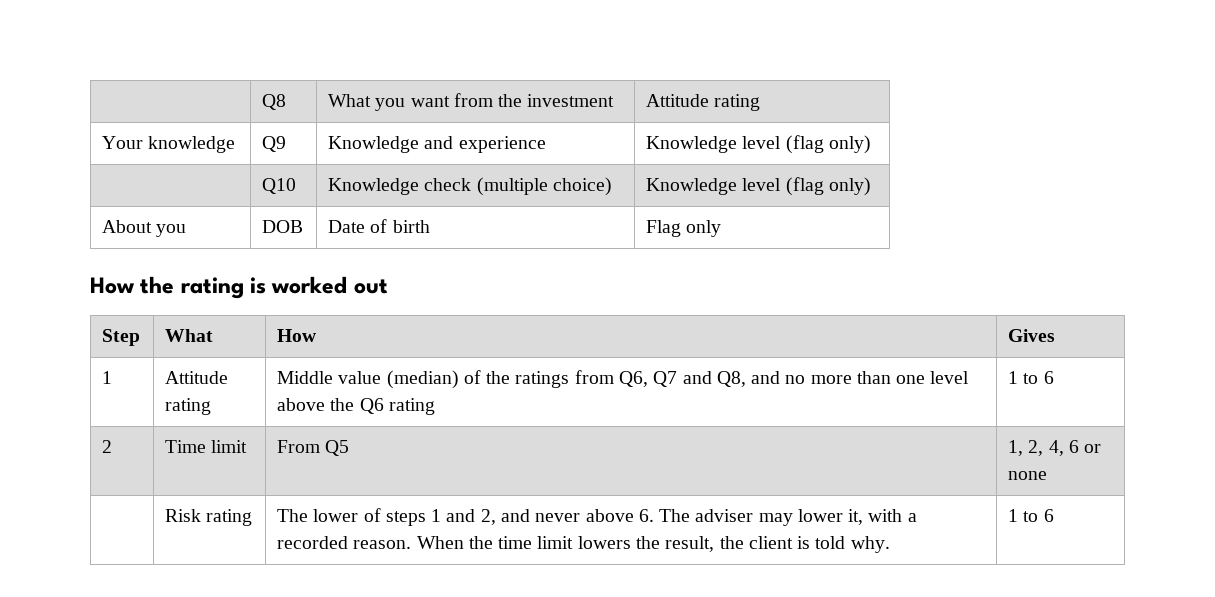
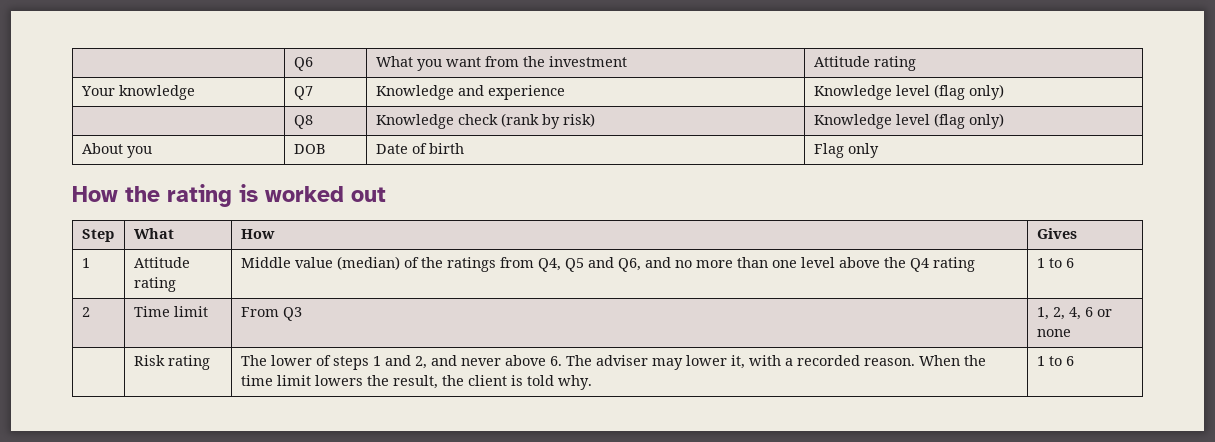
- | Q8 | What you want from the investment | Attitude rating
+ | Q6 | What you want from the investment | Attitude rating
- Your knowledge | Q9 | Knowledge and experience | Knowledge level (flag only)
+ Your knowledge | Q7 | Knowledge and experience | Knowledge level (flag only)
- | Q10 | Knowledge check (multiple choice) | Knowledge level (flag only)
+ | Q8 | Knowledge check (rank by risk) | Knowledge level (flag only)
- 1 | Attitude rating | Middle value (median) of the ratings from Q6, Q7 and Q8, and no more than one level above the Q6 rating | 1 to 6
+ 1 | Attitude rating | Middle value (median) of the ratings from Q4, Q5 and Q6, and no more than one level above the Q4 rating | 1 to 6
- 2 | Time limit | From Q5 | 1, 2, 4, 6 or none
+ 2 | Time limit | From Q3 | 1, 2, 4, 6 or none

